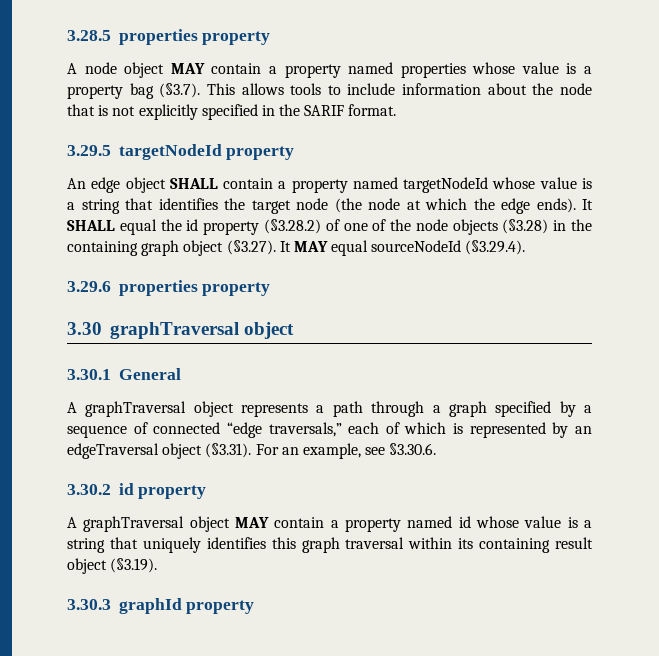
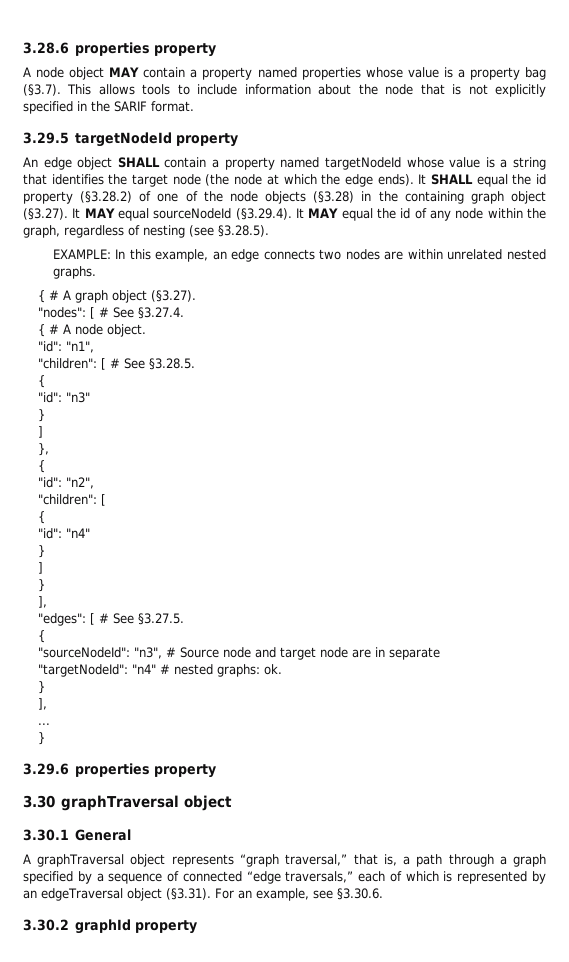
- 3.28.5 properties property
+ 3.28.6 properties property
- It SHALL equal the id property (§3.28.2) of one of the node objects (§3.28) in the containing graph object (§3.27). It MAY equal sourceNodeId (§3.29.4).
+ It SHALL equal the id property (§3.28.2) of one of the node objects (§3.28) in the containing graph object (§3.27). It MAY equal sourceNodeId (§3.29.4). It MAY equal the id of any node within the graph, regardless of nesting (see §3.28.5).
+ EXAMPLE: In this example, an edge connects two nodes are within unrelated nested graphs.
+ { # A graph object (§3.27).
+ "nodes": [ # See §3.27.4.
+ { # A node object.
+ "id": "n1",
+ "children": [ # See §3.28.5.
+ {
+ "id": "n3"
+ }
+ ]
+ },
+ {
+ "id": "n2",
+ "children": [
+ {
+ "id": "n4"
+ }
+ ]
+ }
+ ],
+ "edges": [ # See §3.27.5.
+ {
+ "sourceNodeId": "n3", # Source node and target node are in separate
+ "targetNodeId": "n4" # nested graphs: ok.
+ }
+ ],
+ ...
+ }
- A graphTraversal object represents a path through a graph specified by a sequence of connected “edge traversals,” each of which is represented by an edgeTraversal object (§3.31). For an example, see §3.30.6.
+ A graphTraversal object represents “graph traversal,” that is, a path through a graph specified by a sequence of connected “edge traversals,” each of which is represented by an edgeTraversal object (§3.31). For an example, see §3.30.6.
- 3.30.2 id property
- A graphTraversal object MAY contain a property named id whose value is a string that uniquely identifies this graph traversal within its containing result object (§3.19).
- 3.30.3 graphId property
+ 3.30.2 graphId property

